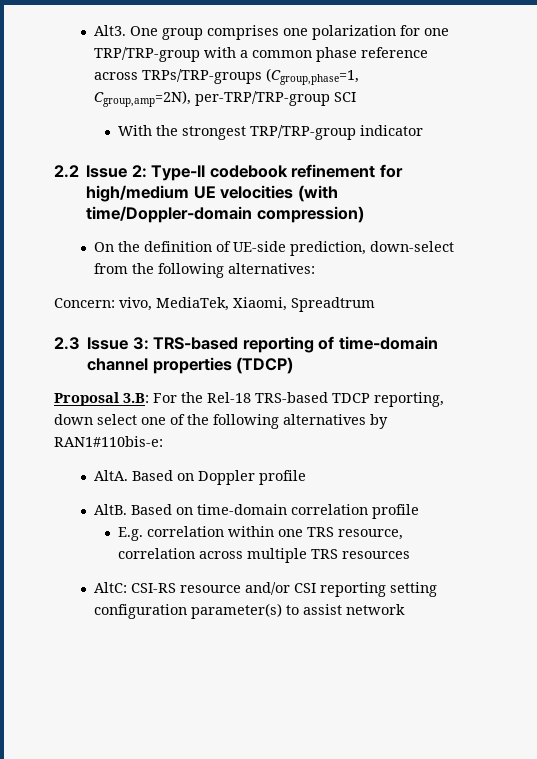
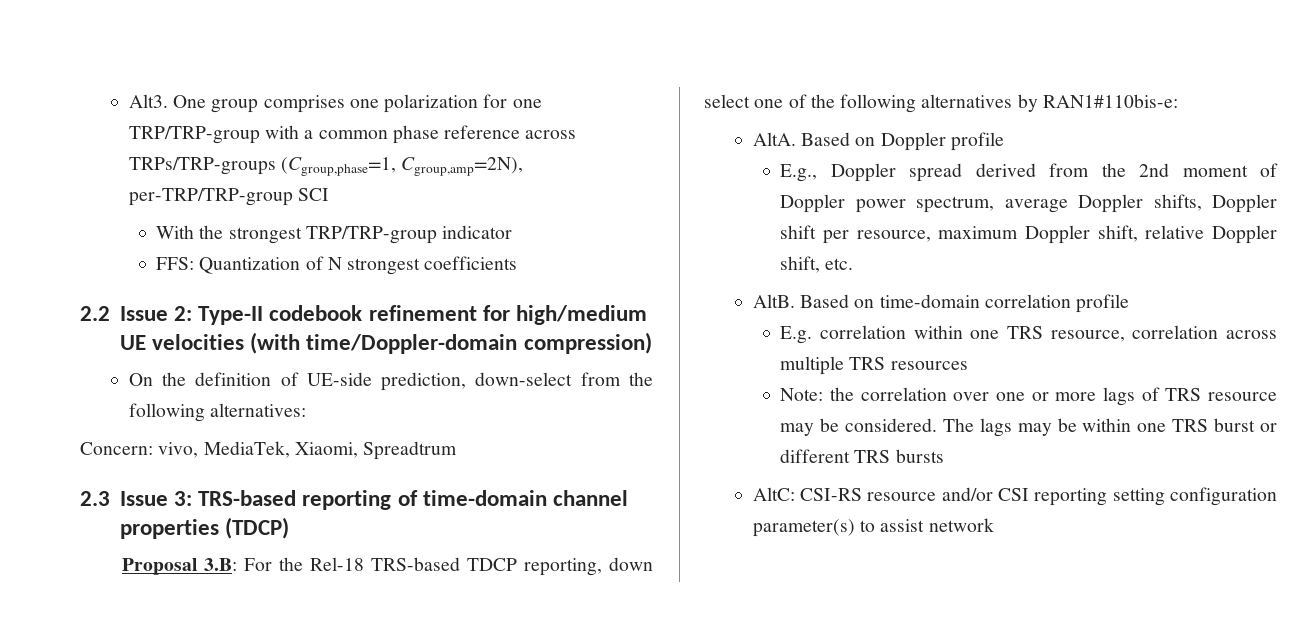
+ FFS: Quantization of N strongest coefficients
+ E.g., Doppler spread derived from the 2nd moment of Doppler power spectrum, average Doppler shifts, Doppler shift per resource, maximum Doppler shift, relative Doppler shift, etc.
+ Note: the correlation over one or more lags of TRS resource may be considered. The lags may be within one TRS burst or different TRS bursts

